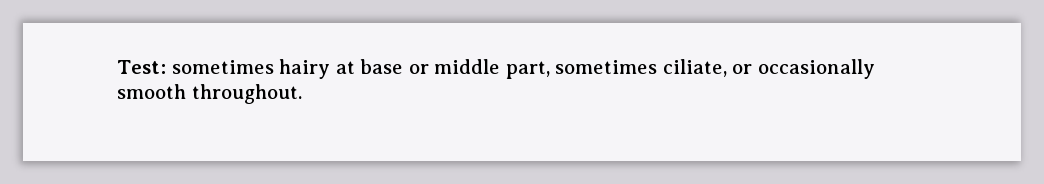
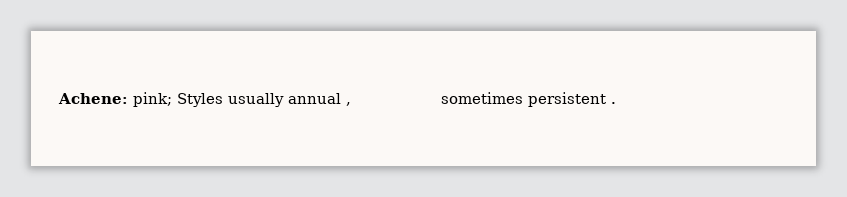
- Test: sometimes hairy at base or middle part, sometimes ciliate, or occasionally smooth throughout.
+ Achene: pink; Styles usually annual , sometimes persistent .

